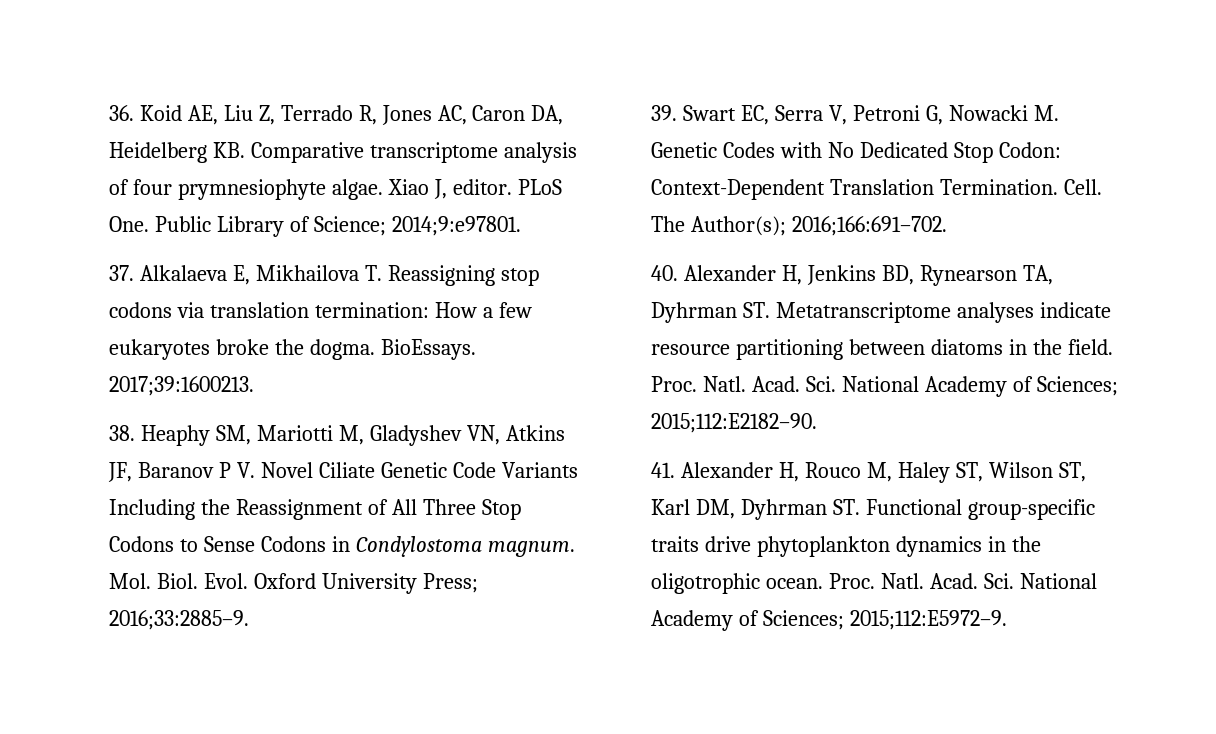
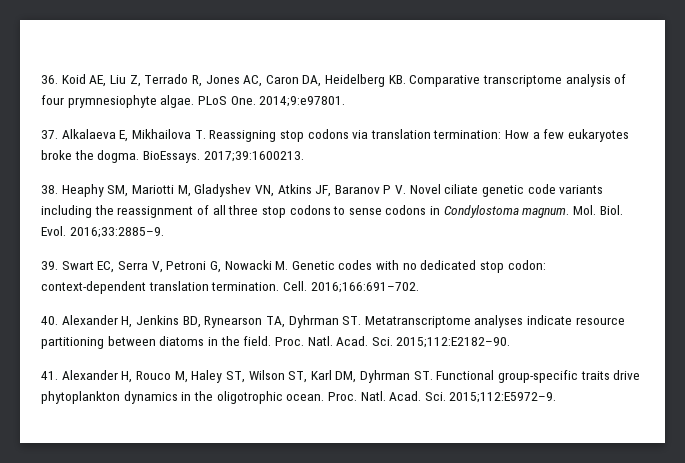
- Xiao J, editor. PLoS One. Public Library of Science; 2014;9:e97801.
+ PLoS One. 2014;9:e97801.
- 38. Heaphy SM, Mariotti M, Gladyshev VN, Atkins JF, Baranov P V. Novel Ciliate Genetic Code Variants Including the Reassignment of All Three Stop Codons to Sense Codons in Condylostoma magnum.
+ 38. Heaphy SM, Mariotti M, Gladyshev VN, Atkins JF, Baranov P V. Novel ciliate genetic code variants including the reassignment of all three stop codons to sense codons in Condylostoma magnum.
- Oxford University Press; 2016;33:2885–9.
+ 2016;33:2885–9.
- 39. Swart EC, Serra V, Petroni G, Nowacki M. Genetic Codes with No Dedicated Stop Codon: Context-Dependent Translation Termination. Cell. The Author(s); 2016;166:691–702.
+ 39. Swart EC, Serra V, Petroni G, Nowacki M. Genetic codes with no dedicated stop codon: context-dependent translation termination. Cell. 2016;166:691–702.
- Sci. National Academy of Sciences; 2015;112:E2182–90.
+ Sci. 2015;112:E2182–90.
- Sci. National Academy of Sciences; 2015;112:E5972–9.
+ Sci. 2015;112:E5972–9.

